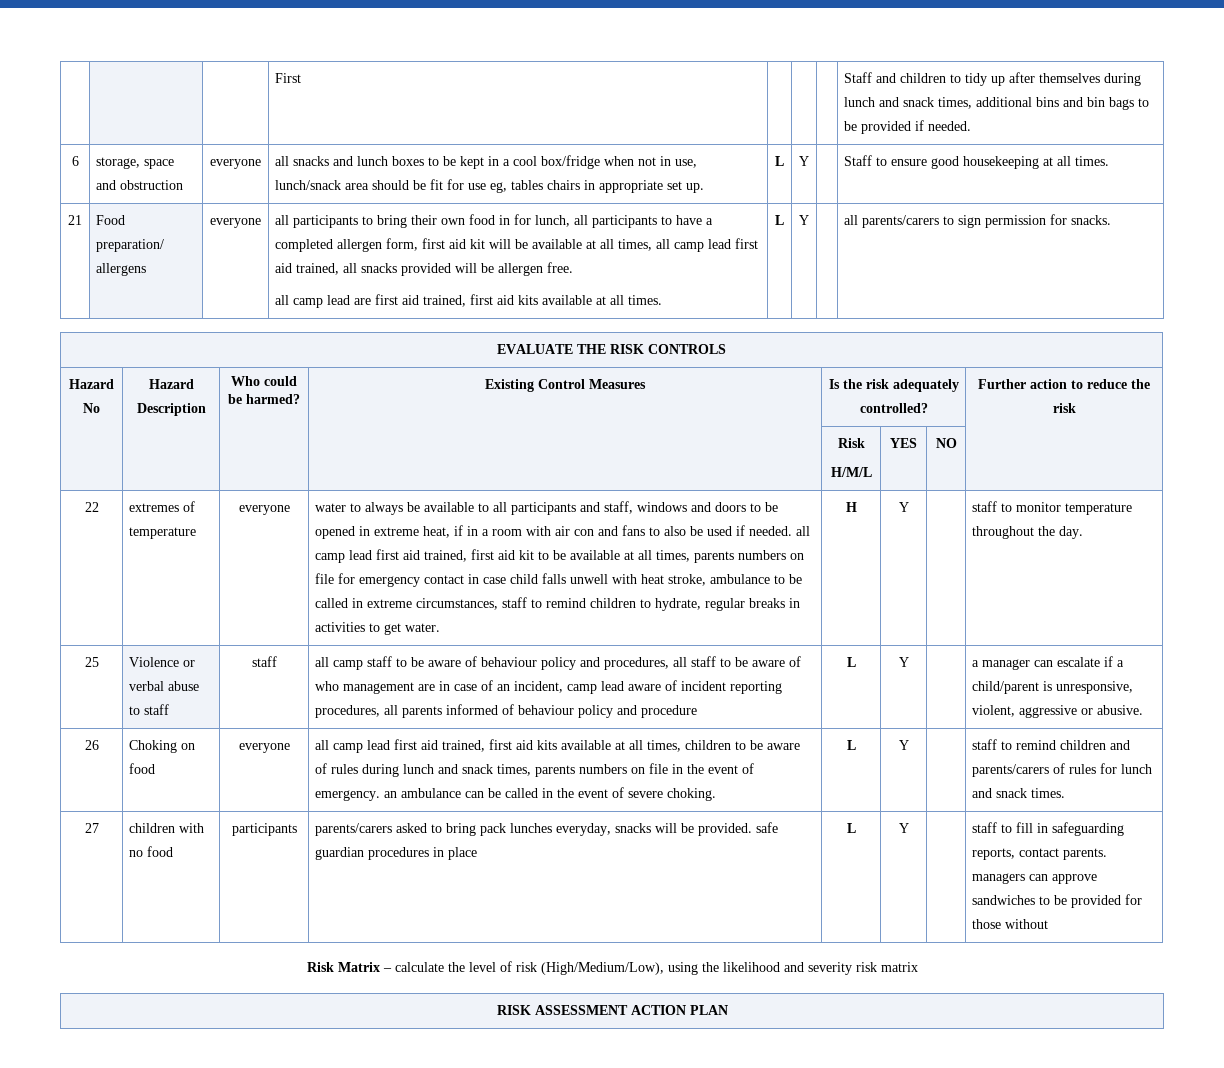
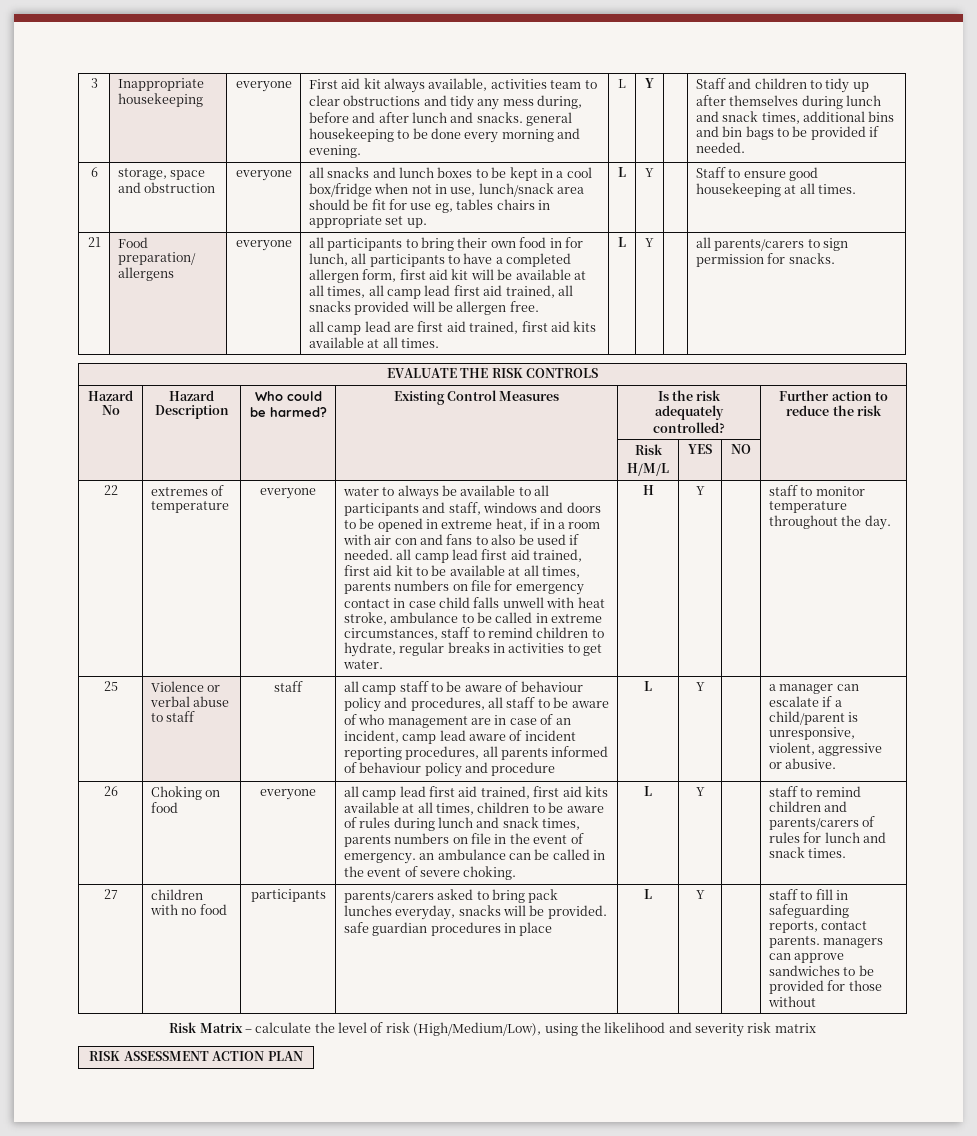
- First
+ 3 | Inappropriate housekeeping | everyone | First aid kit always available, activities team to clear obstructions and tidy any mess during, before and after lunch and snacks. general housekeeping to be done every morning and evening. | L | Y

